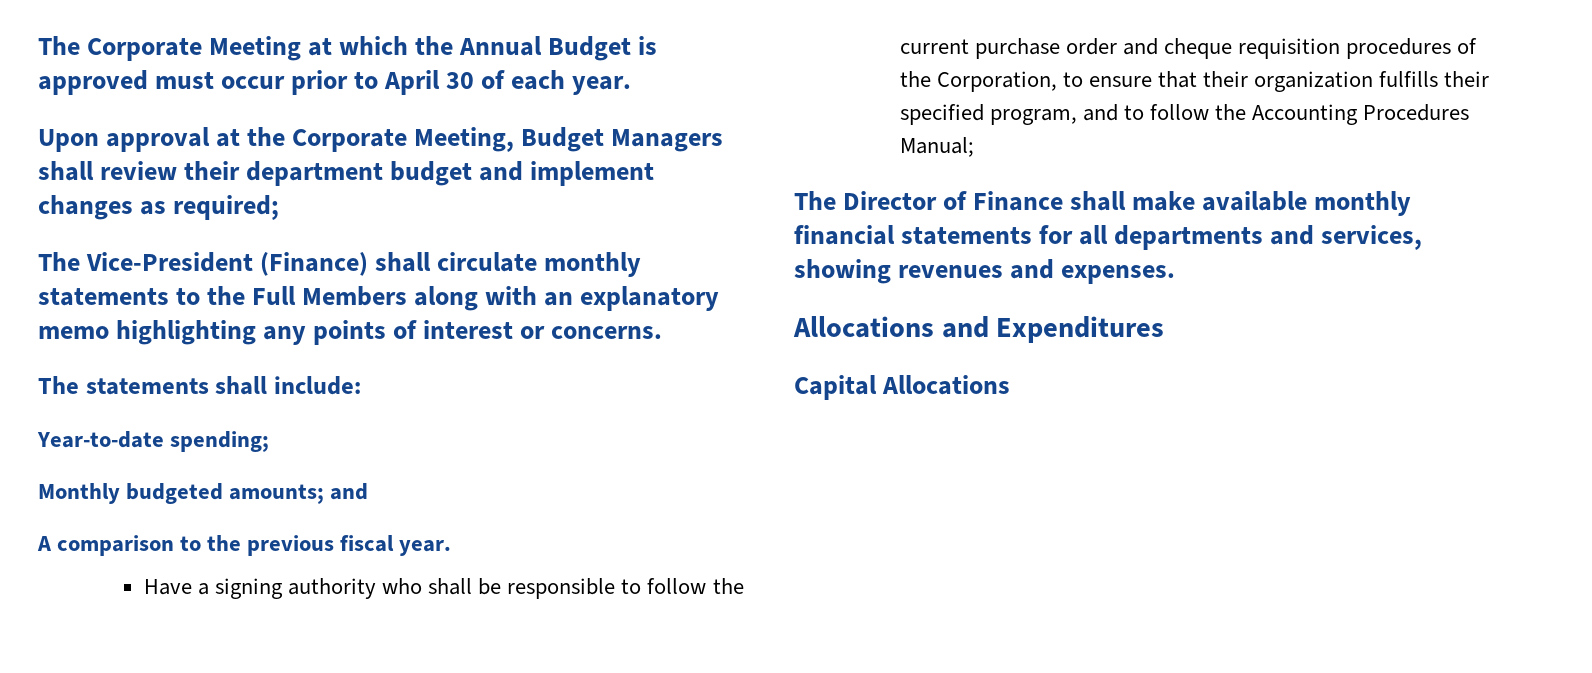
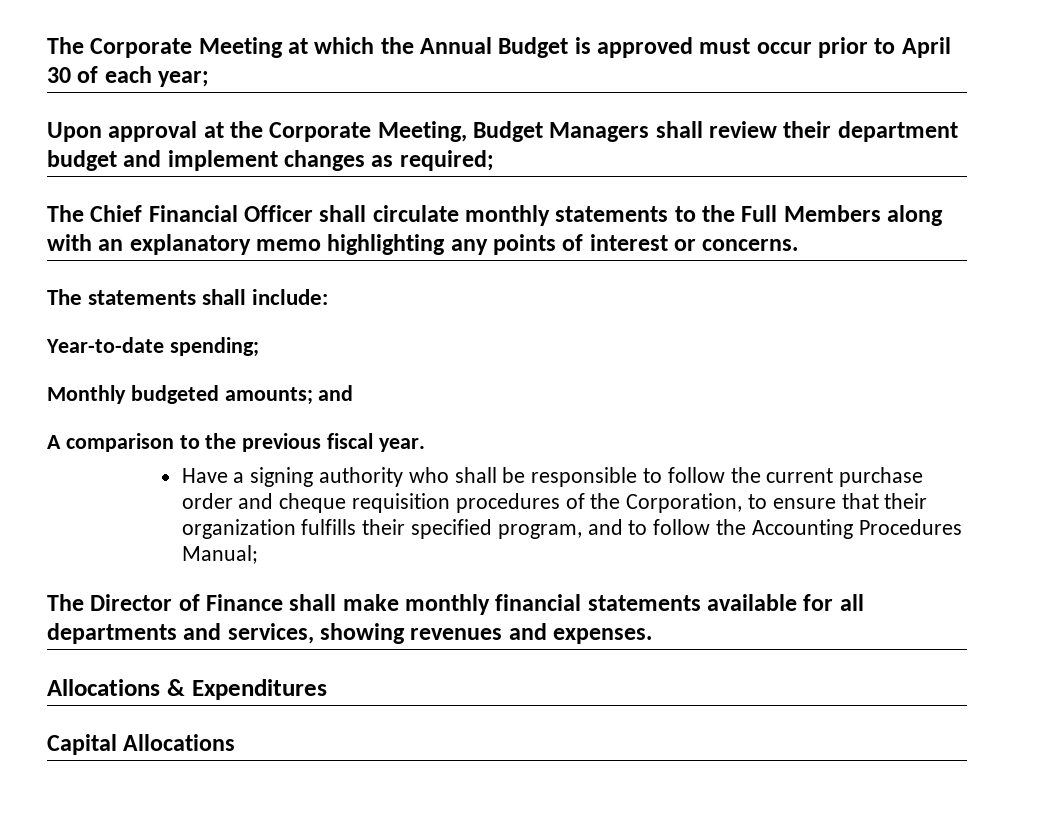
- The Corporate Meeting at which the Annual Budget is approved must occur prior to April 30 of each year.
+ The Corporate Meeting at which the Annual Budget is approved must occur prior to April 30 of each year;
- The Vice-President (Finance) shall circulate monthly statements to the Full Members along with an explanatory memo highlighting any points of interest or concerns.
+ The Chief Financial Officer shall circulate monthly statements to the Full Members along with an explanatory memo highlighting any points of interest or concerns.
- The Director of Finance shall make available monthly financial statements for all departments and services, showing revenues and expenses.
+ The Director of Finance shall make monthly financial statements available for all departments and services, showing revenues and expenses.
- Allocations and Expenditures
+ Allocations & Expenditures

